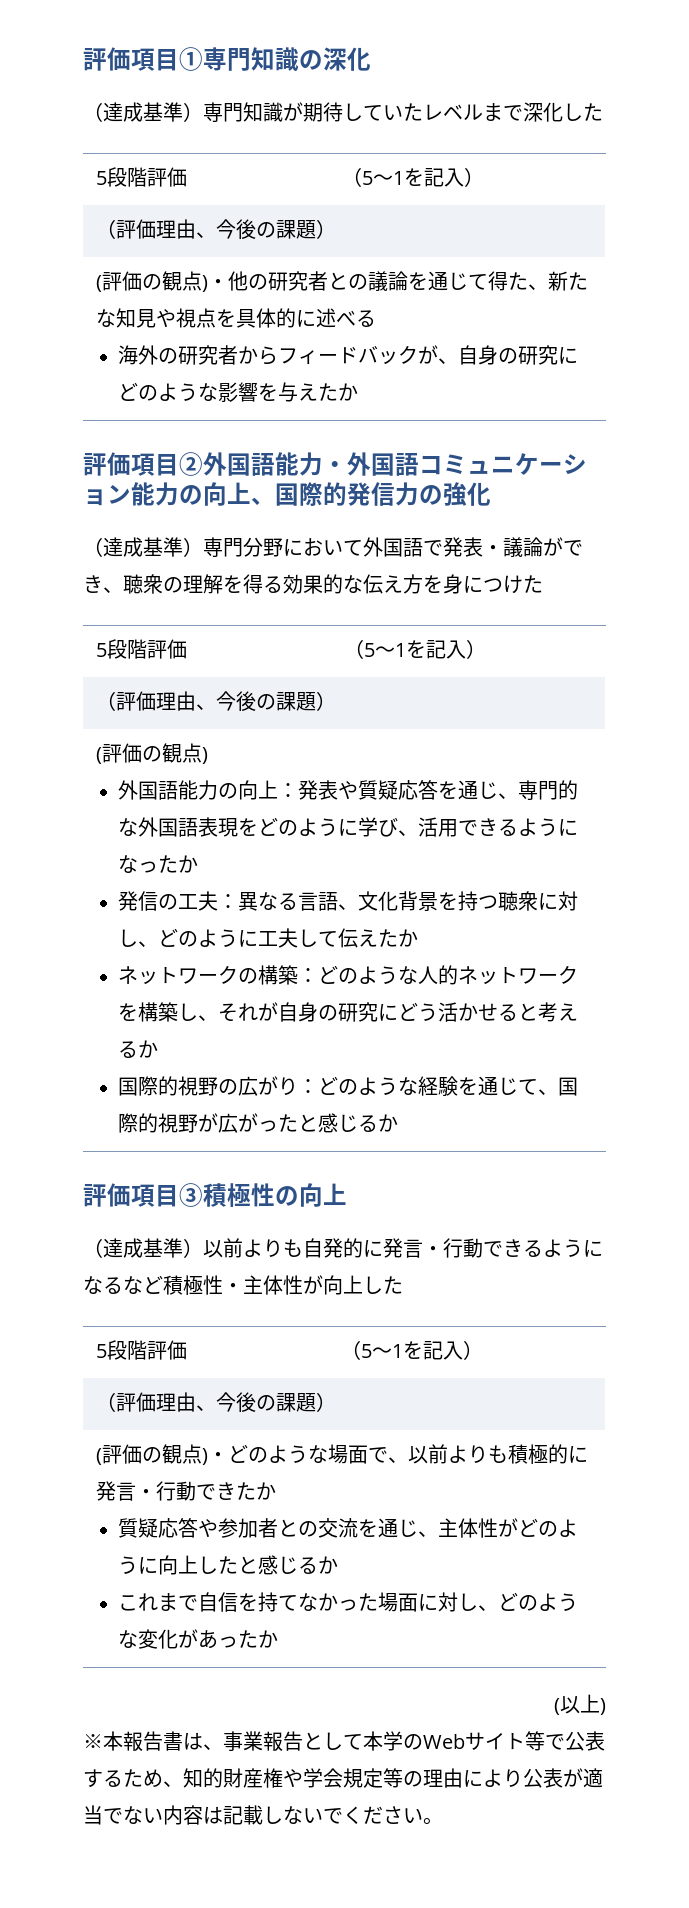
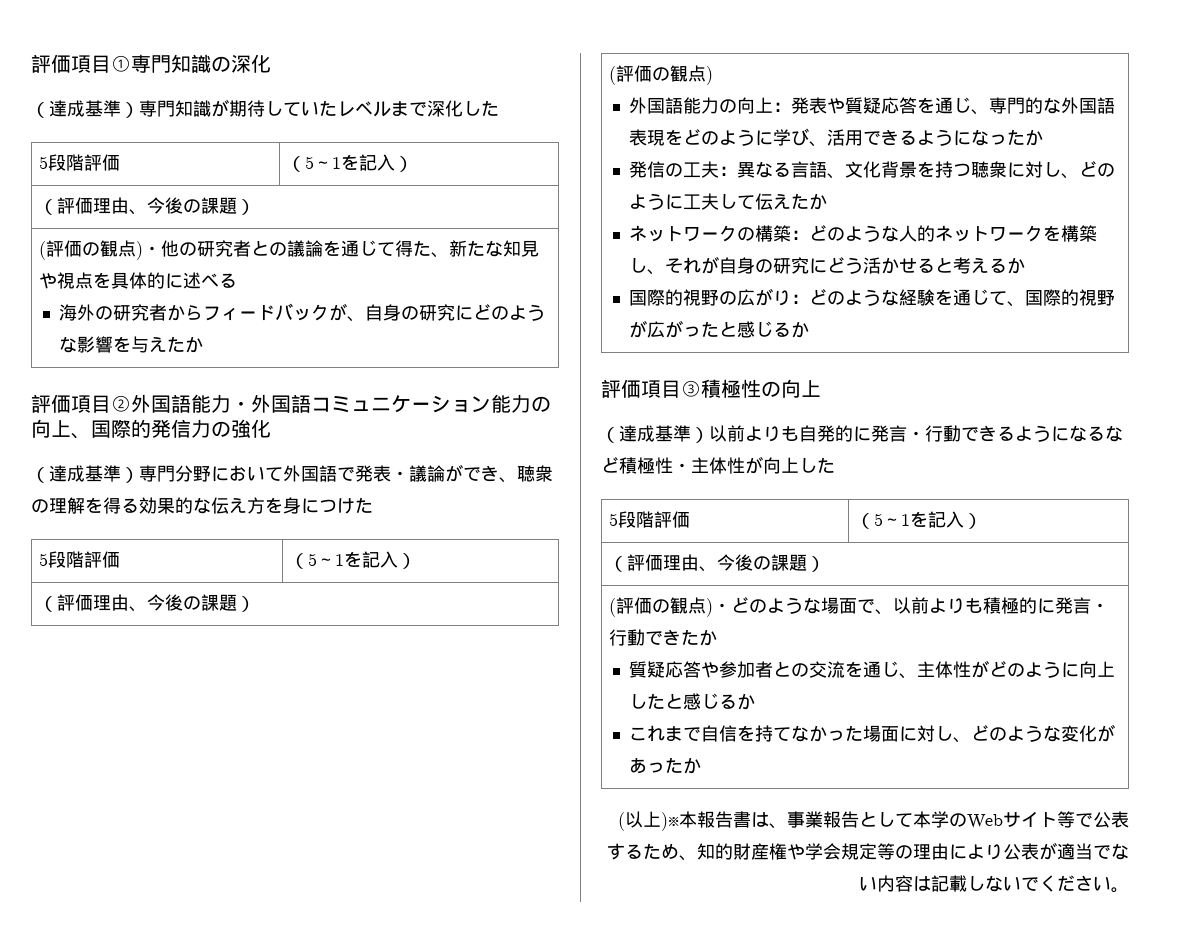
- (以上)
- ※本報告書は、事業報告として本学のWebサイト等で公表するため、知的財産権や学会規定等の理由により公表が適当でない内容は記載しないでください。
+ (以上)※本報告書は、事業報告として本学のWebサイト等で公表するため、知的財産権や学会規定等の理由により公表が適当でない内容は記載しないでください。

